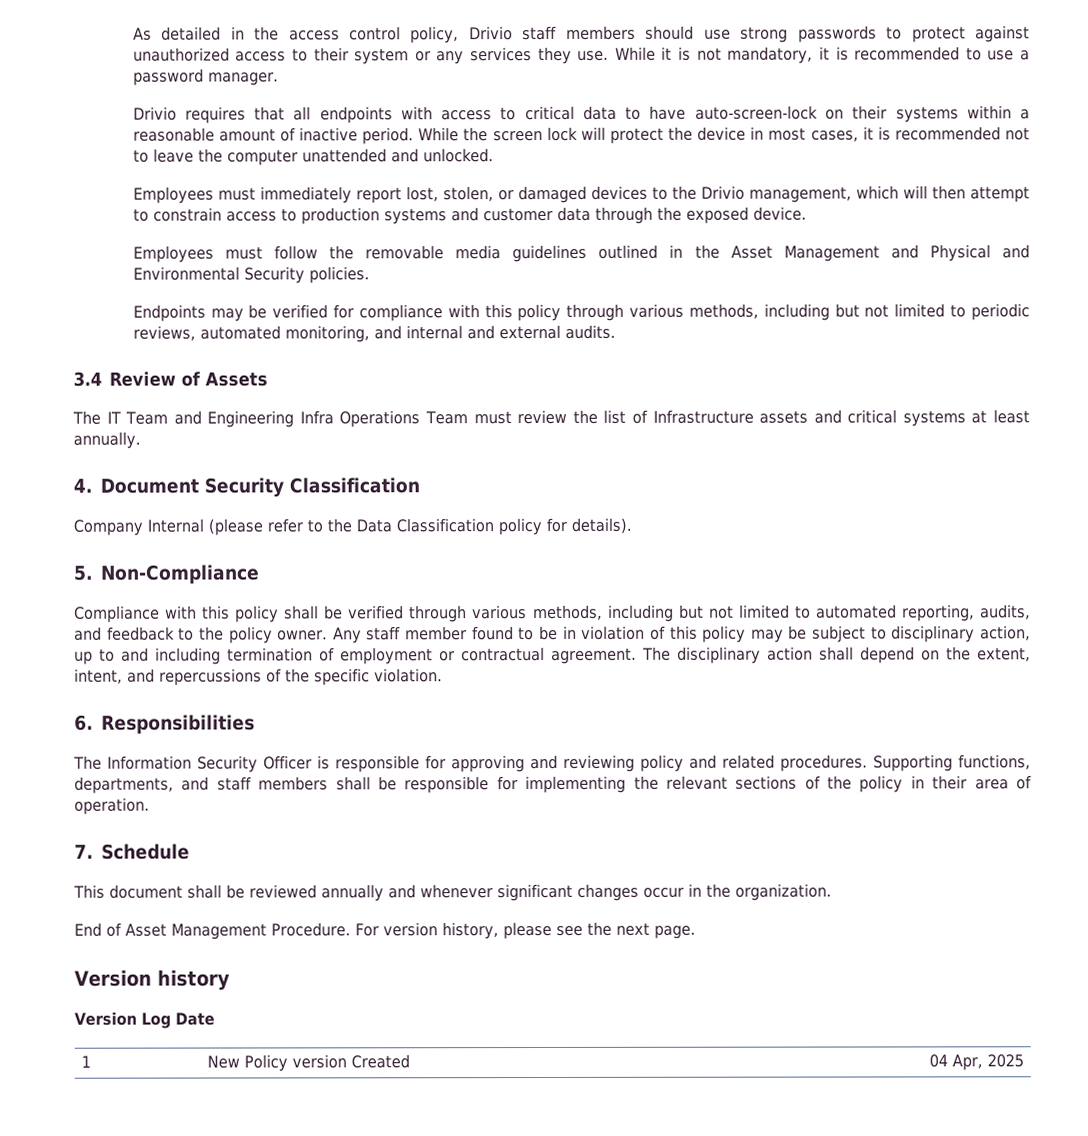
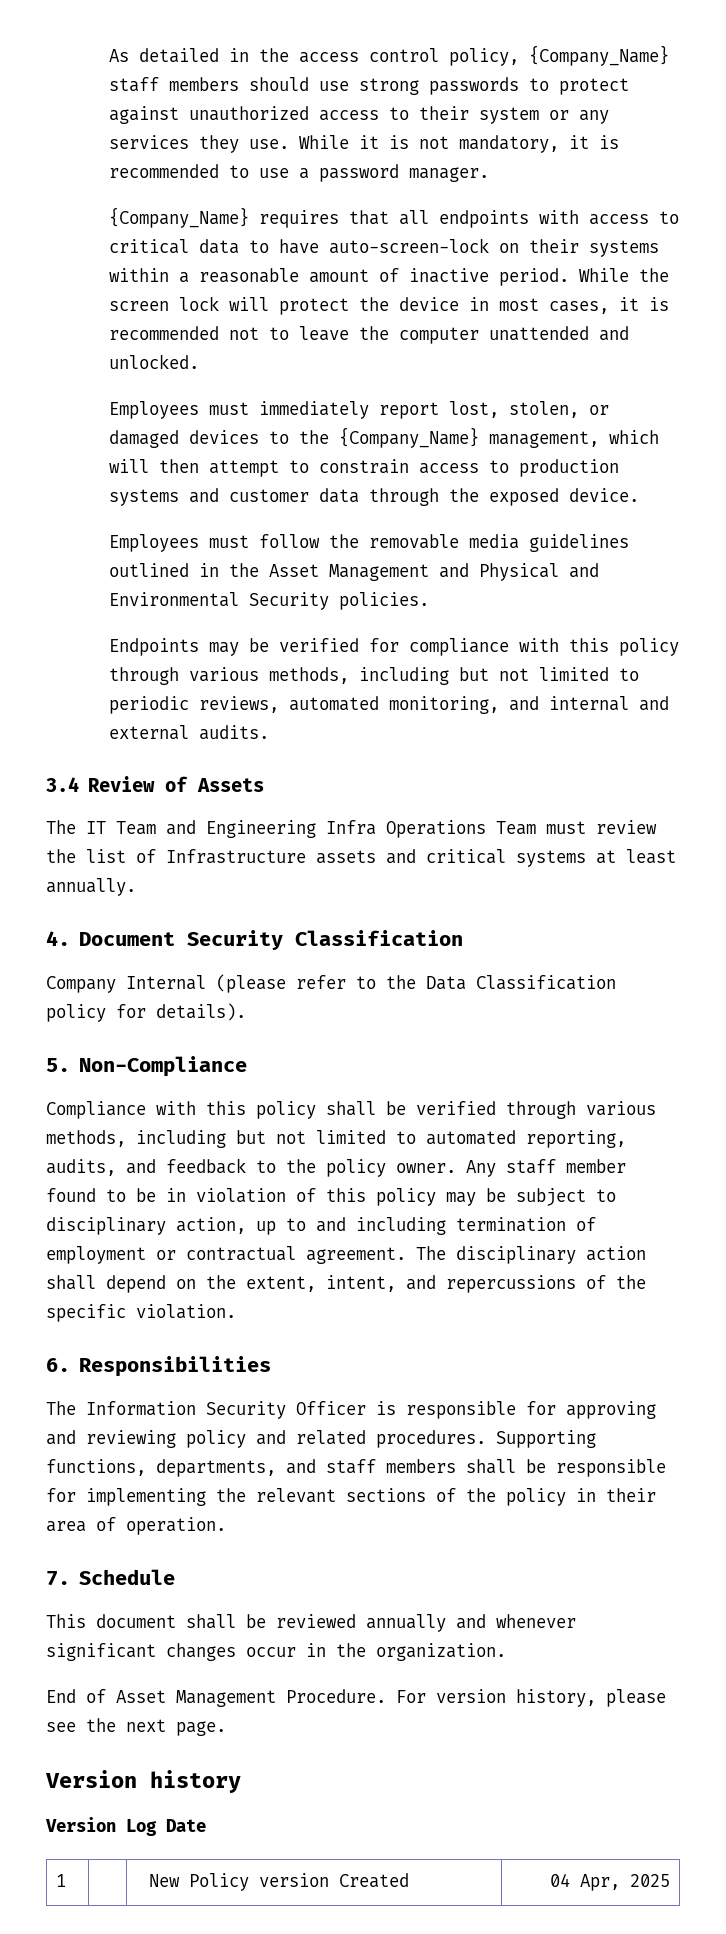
- As detailed in the access control policy, Drivio staff members should use strong passwords to protect against unauthorized access to their system or any services they use.
+ As detailed in the access control policy, {Company_Name} staff members should use strong passwords to protect against unauthorized access to their system or any services they use.
- Drivio requires that all endpoints with access to critical data to have auto-screen-lock on their systems within a reasonable amount of inactive period.
+ {Company_Name} requires that all endpoints with access to critical data to have auto-screen-lock on their systems within a reasonable amount of inactive period.
- Employees must immediately report lost, stolen, or damaged devices to the Drivio management, which will then attempt to constrain access to production systems and customer data through the exposed device.
+ Employees must immediately report lost, stolen, or damaged devices to the {Company_Name} management, which will then attempt to constrain access to production systems and customer data through the exposed device.

